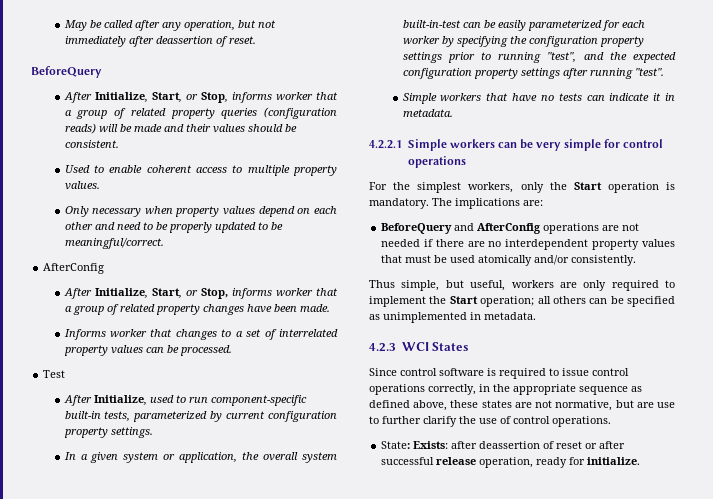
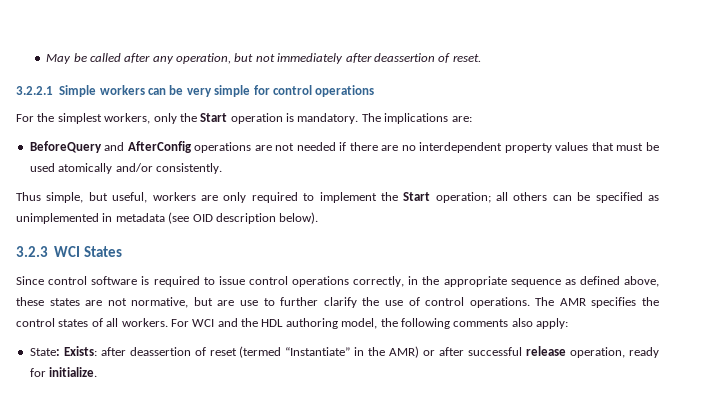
  May be called after any operation, but not immediately after deassertion of reset.
- BeforeQuery
- After Initialize, Start, or Stop, informs worker that a group of related property queries (configuration reads) will be made and their values should be consistent.
- Used to enable coherent access to multiple property values.
- Only necessary when property values depend on each other and need to be properly updated to be meaningful/correct.
- AfterConfig
- After Initialize, Start, or Stop, informs worker that a group of related property changes have been made.
- Informs worker that changes to a set of interrelated property values can be processed.
- Test
- After Initialize, used to run component-specific built-in tests, parameterized by current configuration property settings.
- In a given system or application, the overall system built-in-test can be easily parameterized for each worker by specifying the configuration property settings prior to running "test", and the expected configuration property settings after running "test".
- Simple workers that have no tests can indicate it in metadata.
- 4.2.2.1 Simple workers can be very simple for control operations
+ 3.2.2.1 Simple workers can be very simple for control operations
- Thus simple, but useful, workers are only required to implement the Start operation; all others can be specified as unimplemented in metadata.
- 4.2.3 WCI States
+ Thus simple, but useful, workers are only required to implement the Start operation; all others can be specified as unimplemented in metadata (see OID description below).
+ 3.2.3 WCI States
+ The AMR specifies the control states of all workers. For WCI and the HDL authoring model, the following comments also apply:
- State: Exists: after deassertion of reset or after successful release operation, ready for initialize.
+ State: Exists: after deassertion of reset (termed “Instantiate” in the AMR) or after successful release operation, ready for initialize.

